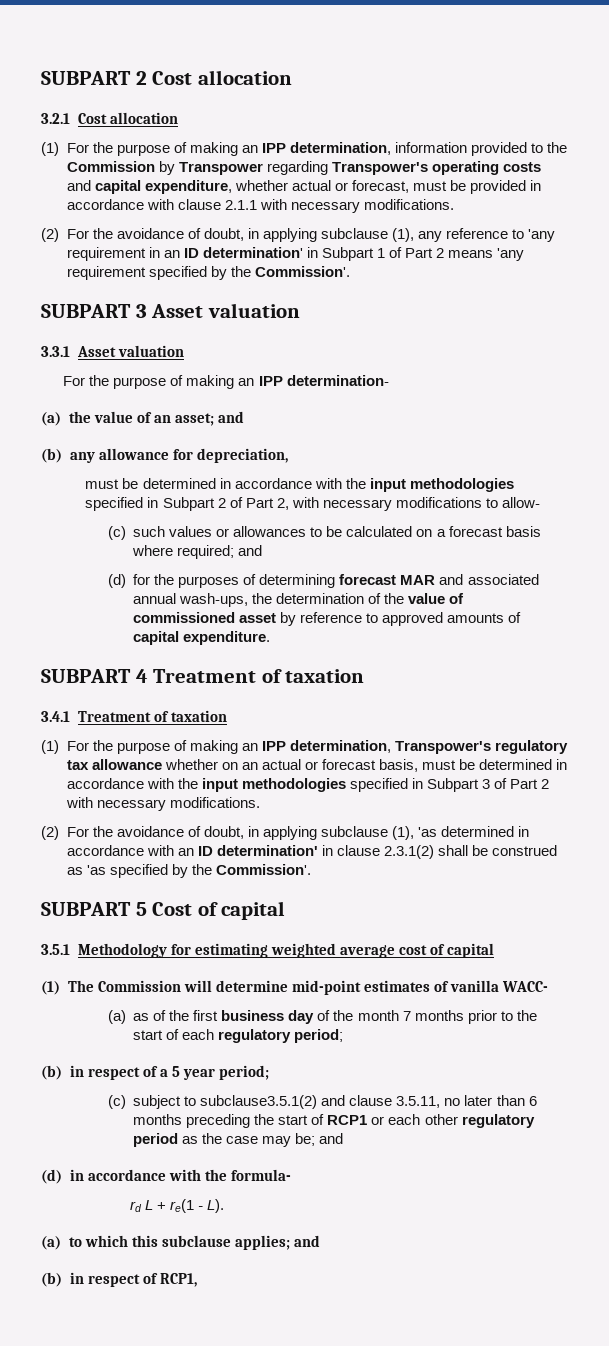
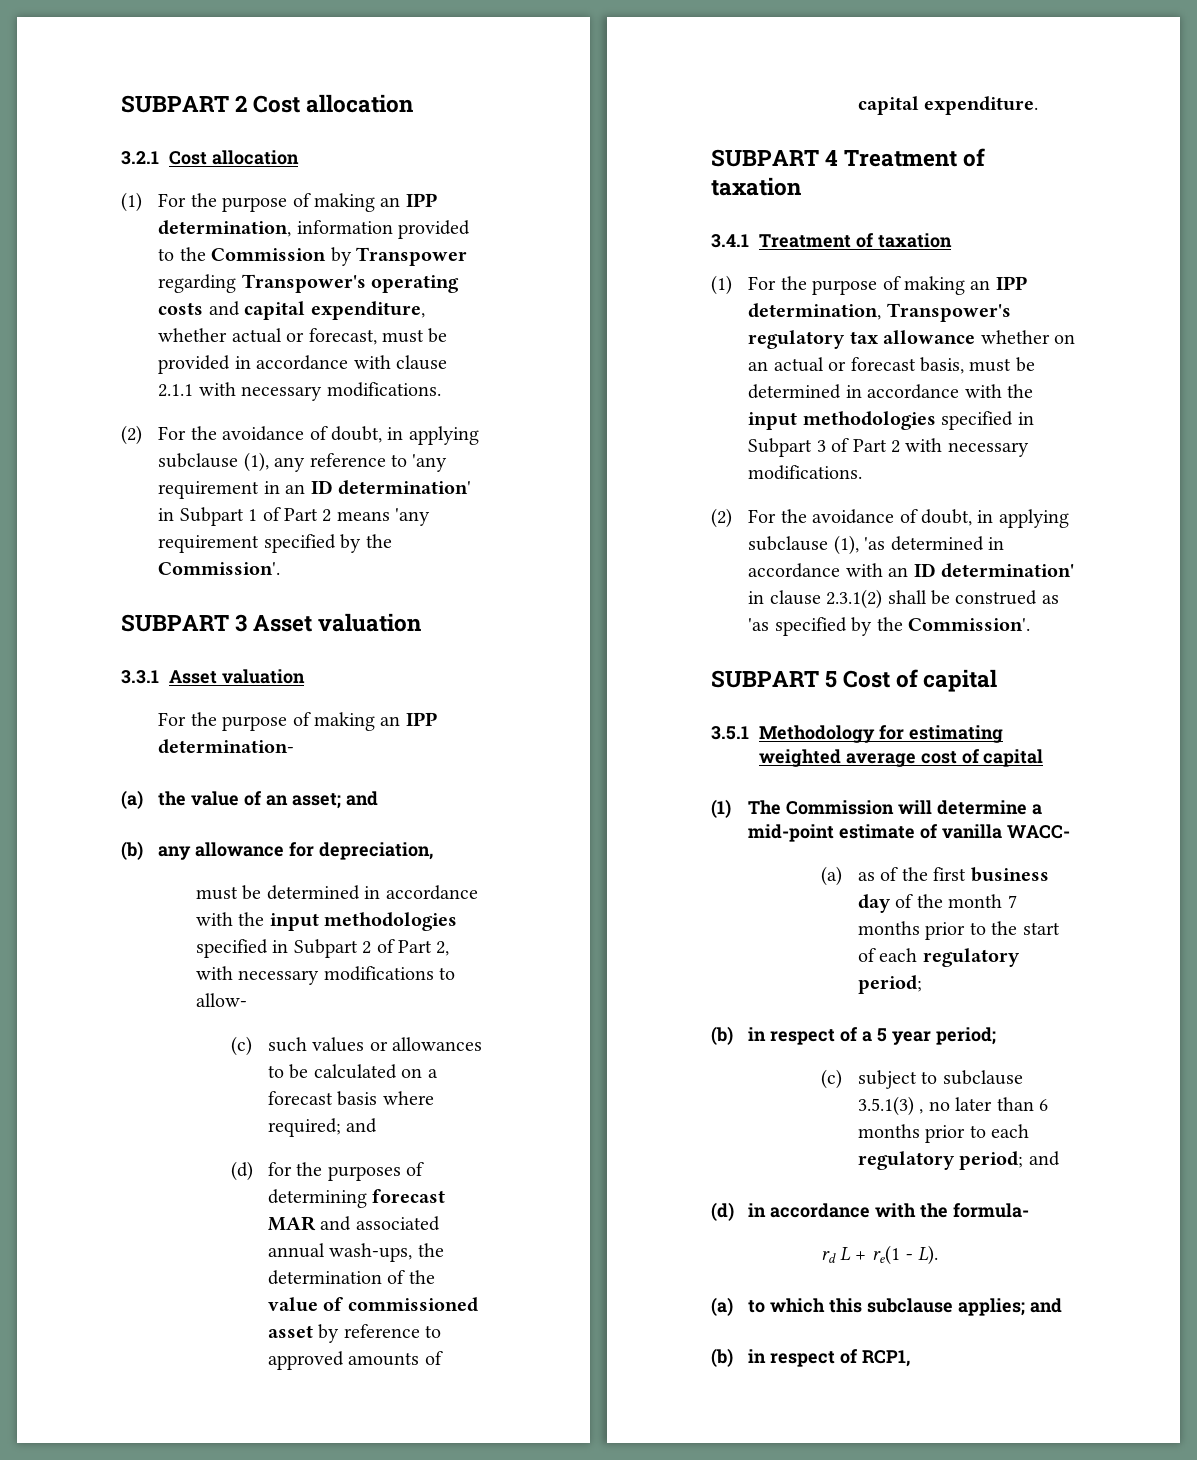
- (1) The Commission will determine mid-point estimates of vanilla WACC-
+ (1) The Commission will determine a mid-point estimate of vanilla WACC-
- (c) subject to subclause3.5.1(2) and clause 3.5.11, no later than 6 months preceding the start of RCP1 or each other regulatory period as the case may be; and
+ (c) subject to subclause 3.5.1(3) , no later than 6 months prior to each regulatory period; and

